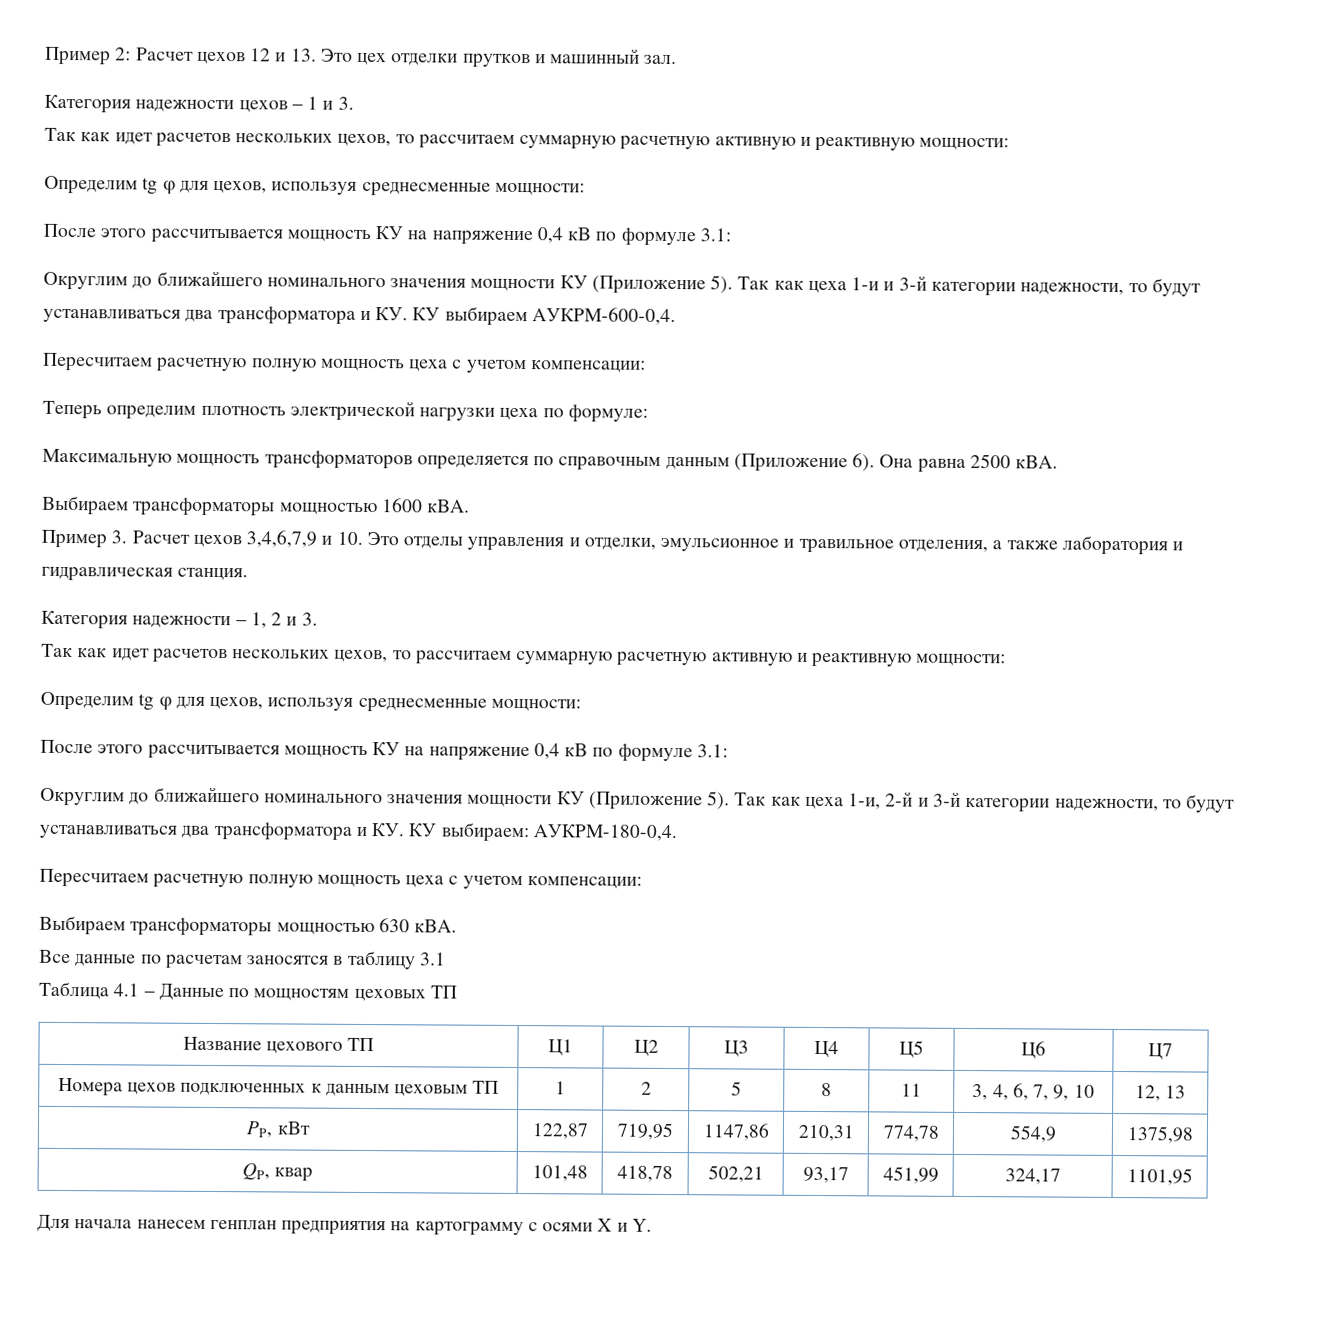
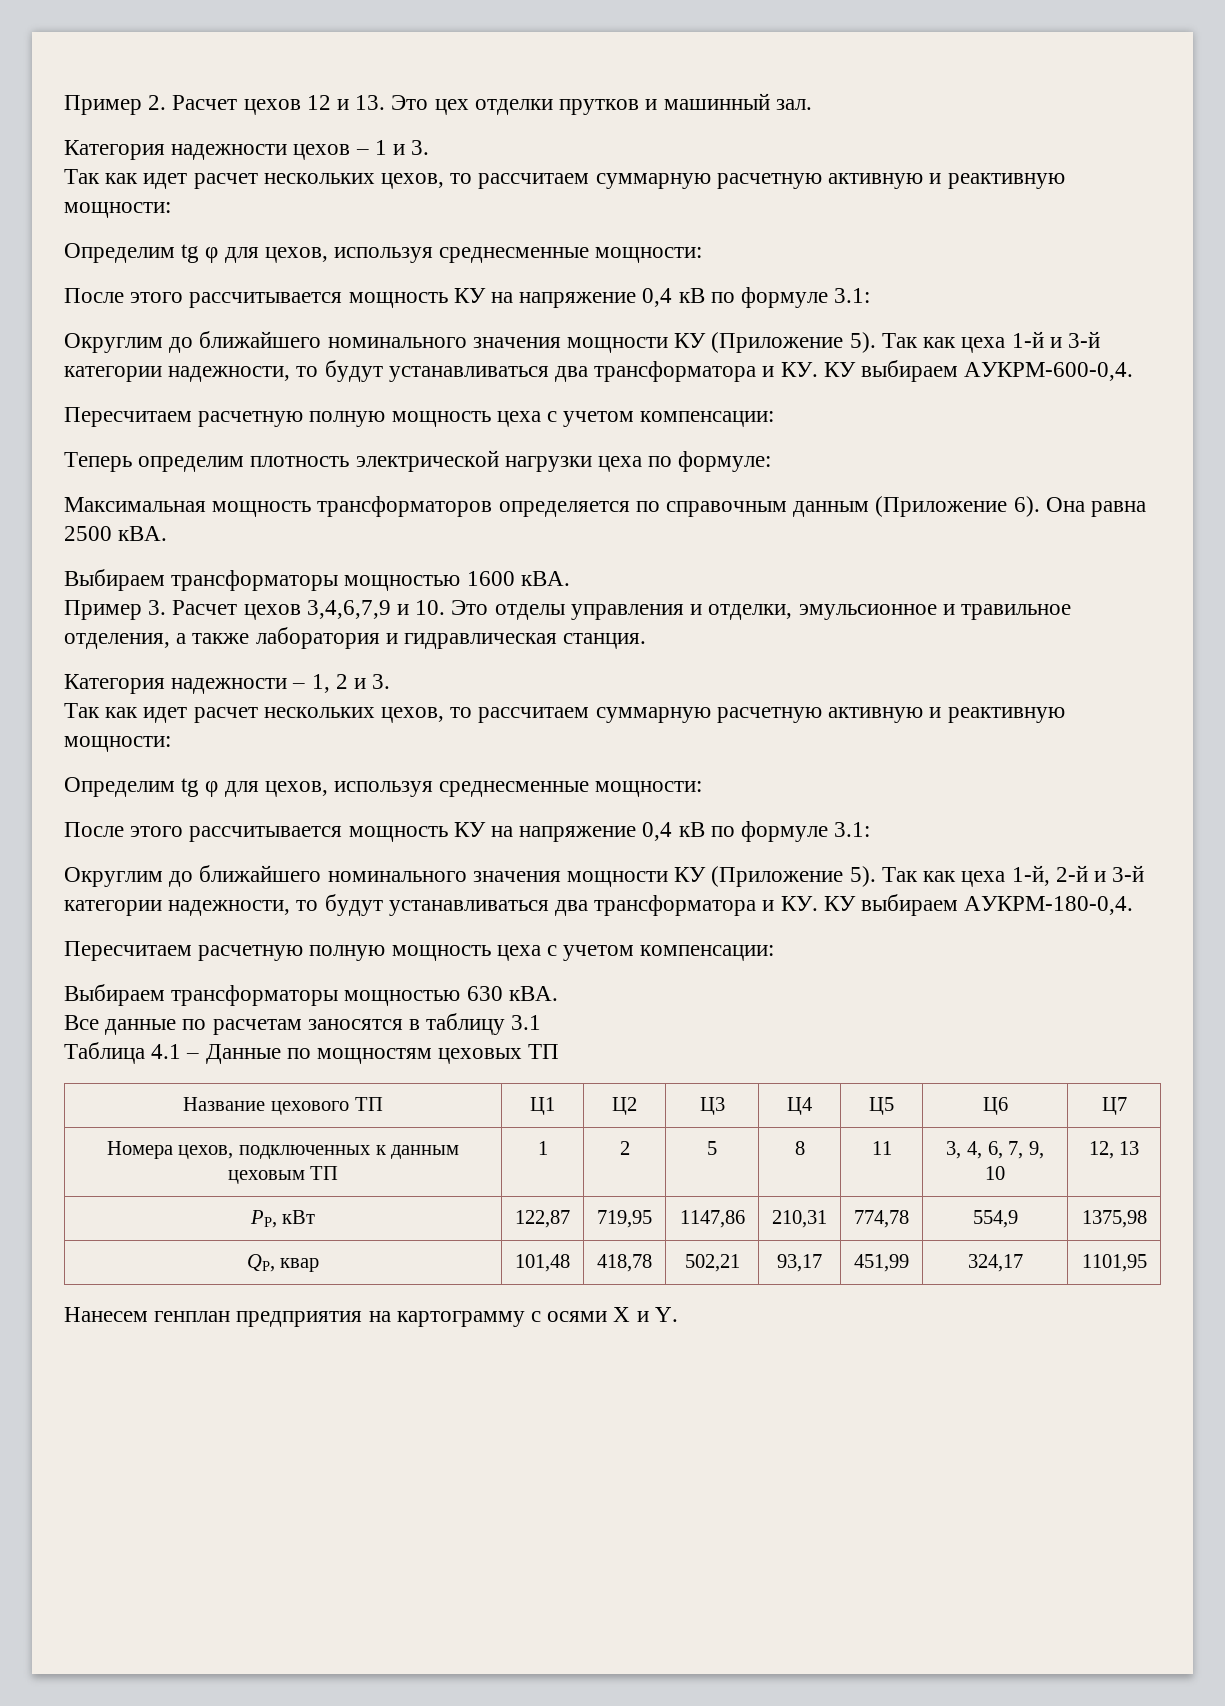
- Пример 2: Расчет цехов 12 и 13. Это цех отделки прутков и машинный зал.
+ Пример 2. Расчет цехов 12 и 13. Это цех отделки прутков и машинный зал.
  Категория надежности цехов – 1 и 3.
- Так как идет расчетов нескольких цехов, то рассчитаем суммарную расчетную активную и реактивную мощности:
+ Так как идет расчет нескольких цехов, то рассчитаем суммарную расчетную активную и реактивную мощности:
- Так как цеха 1-и и 3-й категории надежности, то будут устанавливаться два трансформатора и КУ. КУ выбираем АУКРМ-600-0,4.
+ Так как цеха 1-й и 3-й категории надежности, то будут устанавливаться два трансформатора и КУ. КУ выбираем АУКРМ-600-0,4.
- Максимальную мощность трансформаторов определяется по справочным данным (Приложение 6).
+ Максимальная мощность трансформаторов определяется по справочным данным (Приложение 6).
  Категория надежности – 1, 2 и 3.
- Так как идет расчетов нескольких цехов, то рассчитаем суммарную расчетную активную и реактивную мощности:
+ Так как идет расчет нескольких цехов, то рассчитаем суммарную расчетную активную и реактивную мощности:
- Так как цеха 1-и, 2-й и 3-й категории надежности, то будут устанавливаться два трансформатора и КУ. КУ выбираем: АУКРМ-180-0,4.
+ Так как цеха 1-й, 2-й и 3-й категории надежности, то будут устанавливаться два трансформатора и КУ. КУ выбираем АУКРМ-180-0,4.
- Номера цехов подключенных к данным цеховым ТП | 1 | 2 | 5 | 8 | 11 | 3, 4, 6, 7, 9, 10 | 12, 13
+ Номера цехов, подключенных к данным цеховым ТП | 1 | 2 | 5 | 8 | 11 | 3, 4, 6, 7, 9, 10 | 12, 13
- Для начала нанесем генплан предприятия на картограмму с осями Х и Y.
+ Нанесем генплан предприятия на картограмму с осями Х и Y.

